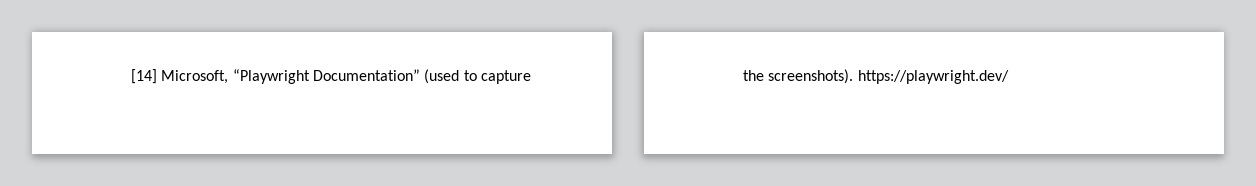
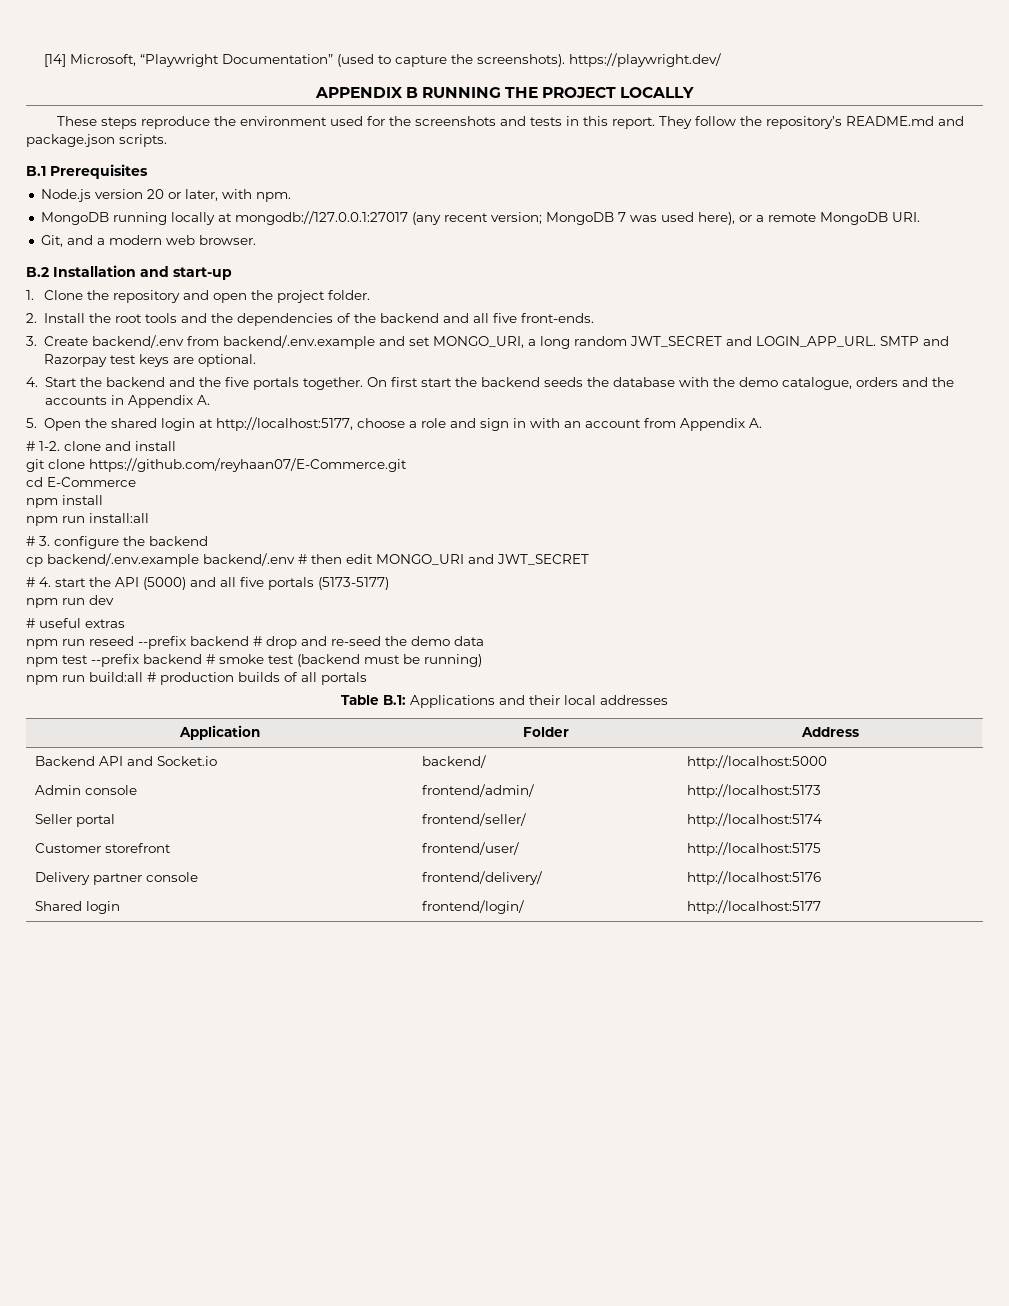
+ APPENDIX B RUNNING THE PROJECT LOCALLY
+ These steps reproduce the environment used for the screenshots and tests in this report. They follow the repository’s README.md and package.json scripts.
+ B.1 Prerequisites
+ Node.js version 20 or later, with npm.
+ MongoDB running locally at mongodb://127.0.0.1:27017 (any recent version; MongoDB 7 was used here), or a remote MongoDB URI.
+ Git, and a modern web browser.
+ B.2 Installation and start-up
+ 1. Clone the repository and open the project folder.
+ 2. Install the root tools and the dependencies of the backend and all five front-ends.
+ 3. Create backend/.env from backend/.env.example and set MONGO_URI, a long random JWT_SECRET and LOGIN_APP_URL. SMTP and Razorpay test keys are optional.
+ 4. Start the backend and the five portals together. On first start the backend seeds the database with the demo catalogue, orders and the accounts in Appendix A.
+ 5. Open the shared login at http://localhost:5177, choose a role and sign in with an account from Appendix A.
+ # 1-2. clone and install
+ git clone https://github.com/reyhaan07/E-Commerce.git
+ cd E-Commerce
+ npm install
+ npm run install:all
+ # 3. configure the backend
+ cp backend/.env.example backend/.env # then edit MONGO_URI and JWT_SECRET
+ # 4. start the API (5000) and all five portals (5173-5177)
+ npm run dev
+ # useful extras
+ npm run reseed --prefix backend # drop and re-seed the demo data
+ npm test --prefix backend # smoke test (backend must be running)
+ npm run build:all # production builds of all portals
+ Table B.1: Applications and their local addresses
+ Application | Folder | Address
+ Backend API and Socket.io | backend/ | http://localhost:5000
+ Admin console | frontend/admin/ | http://localhost:5173
+ Seller portal | frontend/seller/ | http://localhost:5174
+ Customer storefront | frontend/user/ | http://localhost:5175
+ Delivery partner console | frontend/delivery/ | http://localhost:5176
+ Shared login | frontend/login/ | http://localhost:5177

